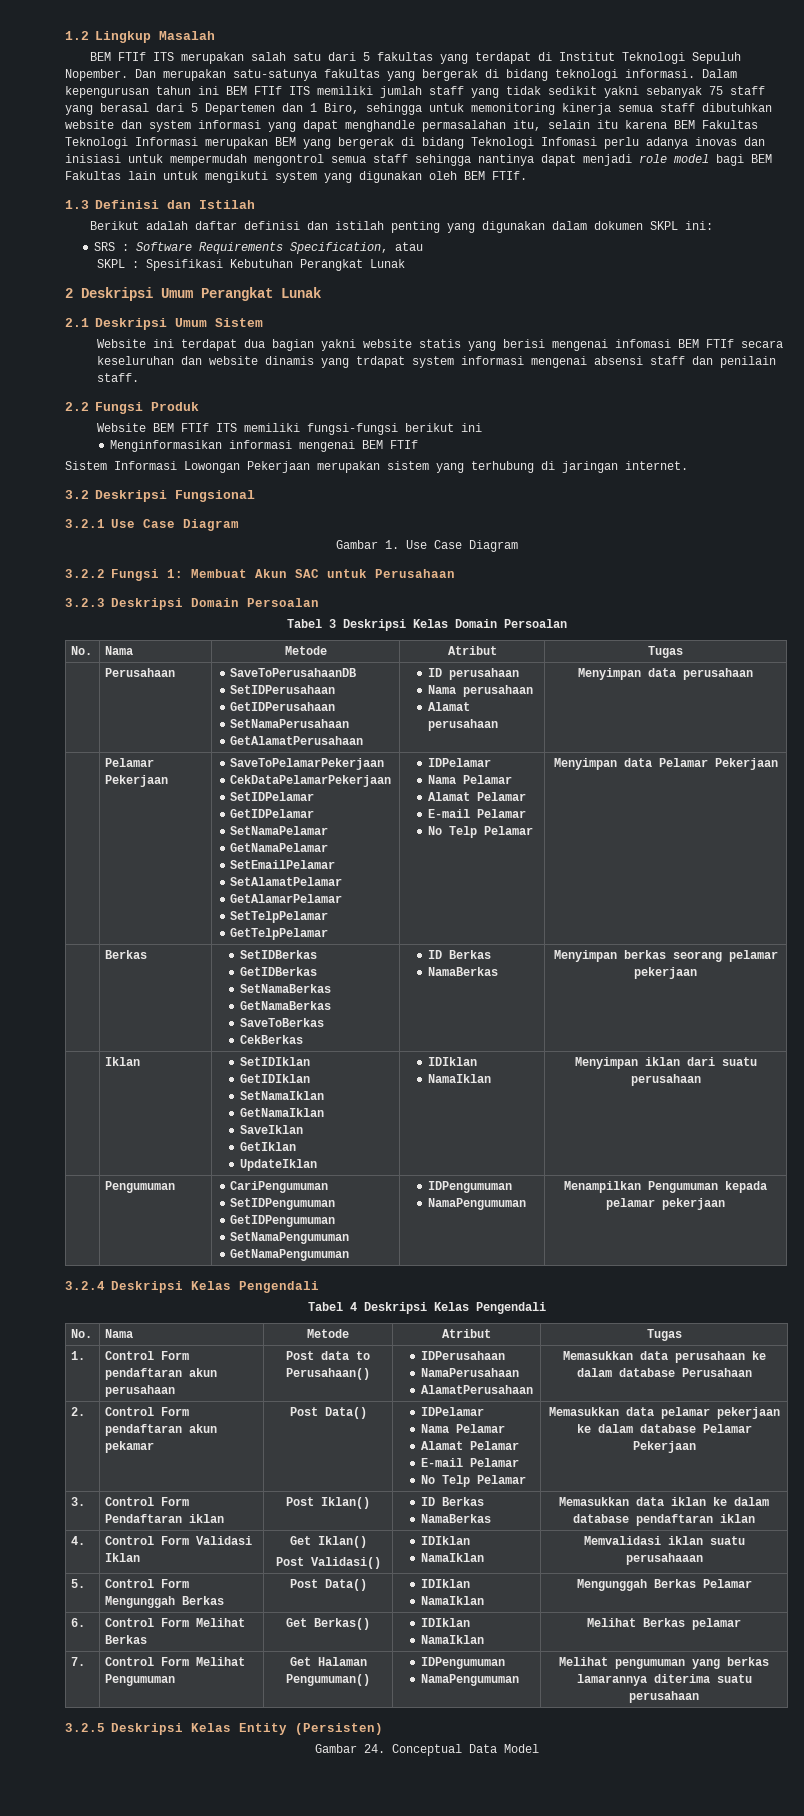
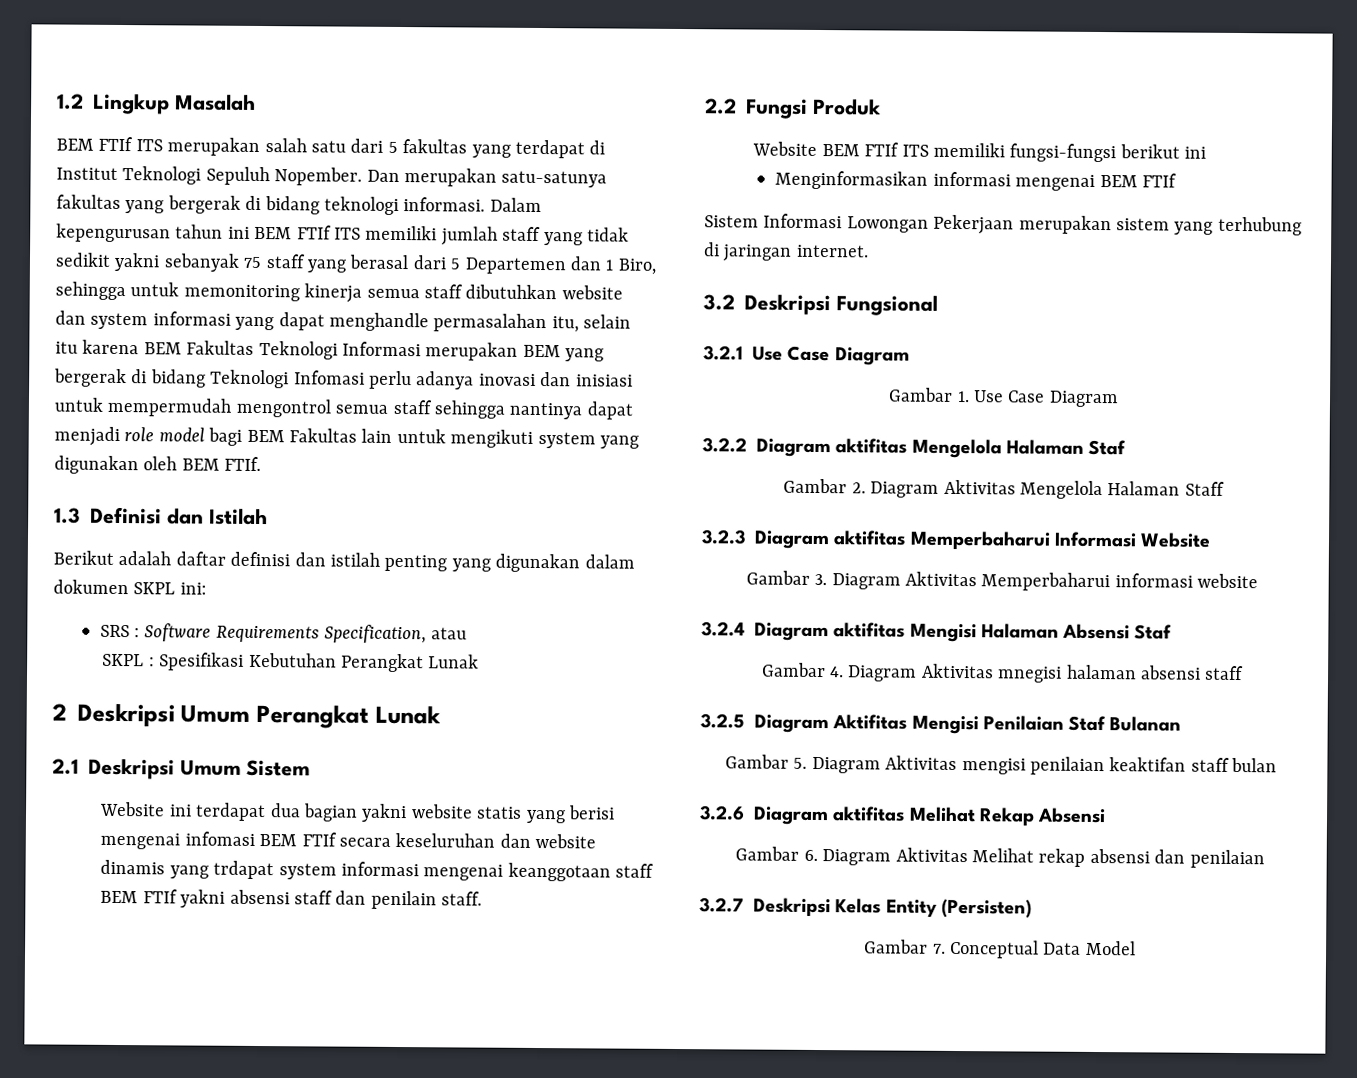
- Dalam kepengurusan tahun ini BEM FTIf ITS memiliki jumlah staff yang tidak sedikit yakni sebanyak 75 staff yang berasal dari 5 Departemen dan 1 Biro, sehingga untuk memonitoring kinerja semua staff dibutuhkan website dan system informasi yang dapat menghandle permasalahan itu, selain itu karena BEM Fakultas Teknologi Informasi merupakan BEM yang bergerak di bidang Teknologi Infomasi perlu adanya inovas dan inisiasi untuk mempermudah mengontrol semua staff sehingga nantinya dapat menjadi role model bagi BEM Fakultas lain untuk mengikuti system yang digunakan oleh BEM FTIf.
+ Dalam kepengurusan tahun ini BEM FTIf ITS memiliki jumlah staff yang tidak sedikit yakni sebanyak 75 staff yang berasal dari 5 Departemen dan 1 Biro, sehingga untuk memonitoring kinerja semua staff dibutuhkan website dan system informasi yang dapat menghandle permasalahan itu, selain itu karena BEM Fakultas Teknologi Informasi merupakan BEM yang bergerak di bidang Teknologi Infomasi perlu adanya inovasi dan inisiasi untuk mempermudah mengontrol semua staff sehingga nantinya dapat menjadi role model bagi BEM Fakultas lain untuk mengikuti system yang digunakan oleh BEM FTIf.
- Website ini terdapat dua bagian yakni website statis yang berisi mengenai infomasi BEM FTIf secara keseluruhan dan website dinamis yang trdapat system informasi mengenai absensi staff dan penilain staff.
+ Website ini terdapat dua bagian yakni website statis yang berisi mengenai infomasi BEM FTIf secara keseluruhan dan website dinamis yang trdapat system informasi mengenai keanggotaan staff BEM FTIf yakni absensi staff dan penilain staff.
- 3.2.2 Fungsi 1: Membuat Akun SAC untuk Perusahaan
- 3.2.3 Deskripsi Domain Persoalan
- Tabel 3 Deskripsi Kelas Domain Persoalan
- No. | Nama | Metode | Atribut | Tugas
- | Perusahaan | SaveToPerusahaanDB
- SetIDPerusahaan
- GetIDPerusahaan
- SetNamaPerusahaan
- GetAlamatPerusahaan | ID perusahaan
- Nama perusahaan
- Alamat perusahaan | Menyimpan data perusahaan
- | Pelamar Pekerjaan | SaveToPelamarPekerjaan
- CekDataPelamarPekerjaan
- SetIDPelamar
- GetIDPelamar
- SetNamaPelamar
- GetNamaPelamar
- SetEmailPelamar
- SetAlamatPelamar
- GetAlamarPelamar
- SetTelpPelamar
- GetTelpPelamar | IDPelamar
- Nama Pelamar
- Alamat Pelamar
- E-mail Pelamar
- No Telp Pelamar | Menyimpan data Pelamar Pekerjaan
- | Berkas | SetIDBerkas
- GetIDBerkas
- SetNamaBerkas
- GetNamaBerkas
- SaveToBerkas
- CekBerkas | ID Berkas
- NamaBerkas | Menyimpan berkas seorang pelamar pekerjaan
- | Iklan | SetIDIklan
- GetIDIklan
- SetNamaIklan
- GetNamaIklan
- SaveIklan
- GetIklan
- UpdateIklan | IDIklan
- NamaIklan | Menyimpan iklan dari suatu perusahaan
- | Pengumuman | CariPengumuman
- SetIDPengumuman
- GetIDPengumuman
- SetNamaPengumuman
- GetNamaPengumuman | IDPengumuman
- NamaPengumuman | Menampilkan Pengumuman kepada pelamar pekerjaan
- 3.2.4 Deskripsi Kelas Pengendali
- Tabel 4 Deskripsi Kelas Pengendali
- No. | Nama | Metode | Atribut | Tugas
- 1. | Control Form pendaftaran akun perusahaan | Post data to Perusahaan() | IDPerusahaan
- NamaPerusahaan
- AlamatPerusahaan | Memasukkan data perusahaan ke dalam database Perusahaan
- 2. | Control Form pendaftaran akun pekamar | Post Data() | IDPelamar
- Nama Pelamar
- Alamat Pelamar
- E-mail Pelamar
- No Telp Pelamar | Memasukkan data pelamar pekerjaan ke dalam database Pelamar Pekerjaan
- 3. | Control Form Pendaftaran iklan | Post Iklan() | ID Berkas
- NamaBerkas | Memasukkan data iklan ke dalam database pendaftaran iklan
- 4. | Control Form Validasi Iklan | Get Iklan()
- Post Validasi() | IDIklan
- NamaIklan | Memvalidasi iklan suatu perusahaaan
- 5. | Control Form Mengunggah Berkas | Post Data() | IDIklan
- NamaIklan | Mengunggah Berkas Pelamar
- 6. | Control Form Melihat Berkas | Get Berkas() | IDIklan
- NamaIklan | Melihat Berkas pelamar
- 7. | Control Form Melihat Pengumuman | Get Halaman Pengumuman() | IDPengumuman
- NamaPengumuman | Melihat pengumuman yang berkas lamarannya diterima suatu perusahaan
- 3.2.5 Deskripsi Kelas Entity (Persisten)
+ 3.2.2 Diagram aktifitas Mengelola Halaman Staf
+ Gambar 2. Diagram Aktivitas Mengelola Halaman Staff
+ 3.2.3 Diagram aktifitas Memperbaharui Informasi Website
+ Gambar 3. Diagram Aktivitas Memperbaharui informasi website
+ 3.2.4 Diagram aktifitas Mengisi Halaman Absensi Staf
+ Gambar 4. Diagram Aktivitas mnegisi halaman absensi staff
+ 3.2.5 Diagram Aktifitas Mengisi Penilaian Staf Bulanan
+ Gambar 5. Diagram Aktivitas mengisi penilaian keaktifan staff bulan
+ 3.2.6 Diagram aktifitas Melihat Rekap Absensi
+ Gambar 6. Diagram Aktivitas Melihat rekap absensi dan penilaian
+ 3.2.7 Deskripsi Kelas Entity (Persisten)
- Gambar 24. Conceptual Data Model
+ Gambar 7. Conceptual Data Model

